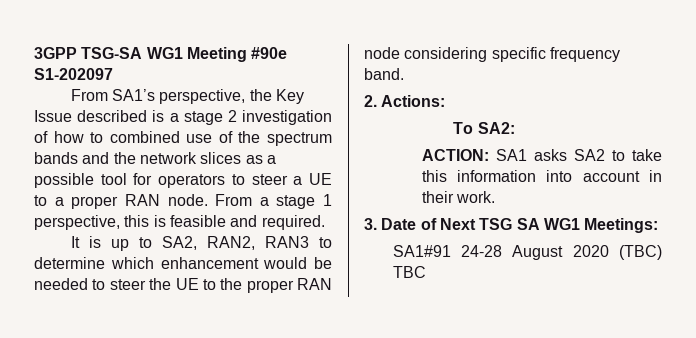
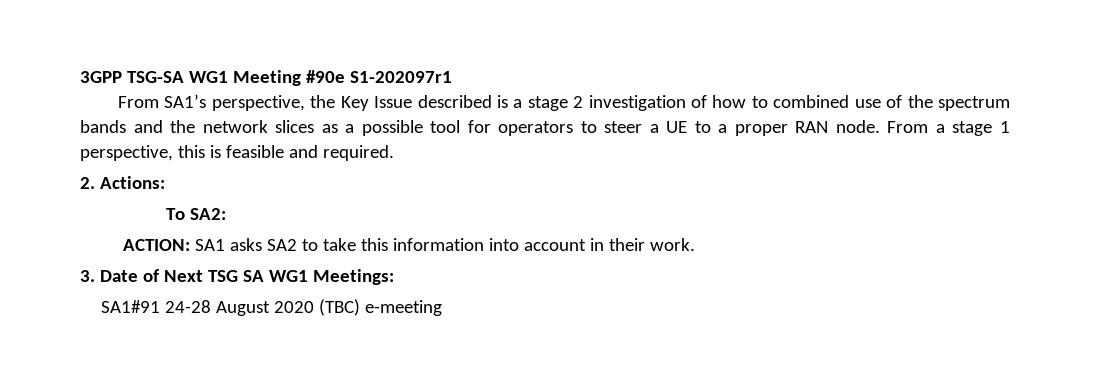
- 3GPP TSG-SA WG1 Meeting #90e S1-202097
+ 3GPP TSG-SA WG1 Meeting #90e S1-202097r1
- It is up to SA2, RAN2, RAN3 to determine which enhancement would be needed to steer the UE to the proper RAN node considering specific frequency band.
- SA1#91 24-28 August 2020 (TBC) TBC
+ SA1#91 24-28 August 2020 (TBC) e-meeting

